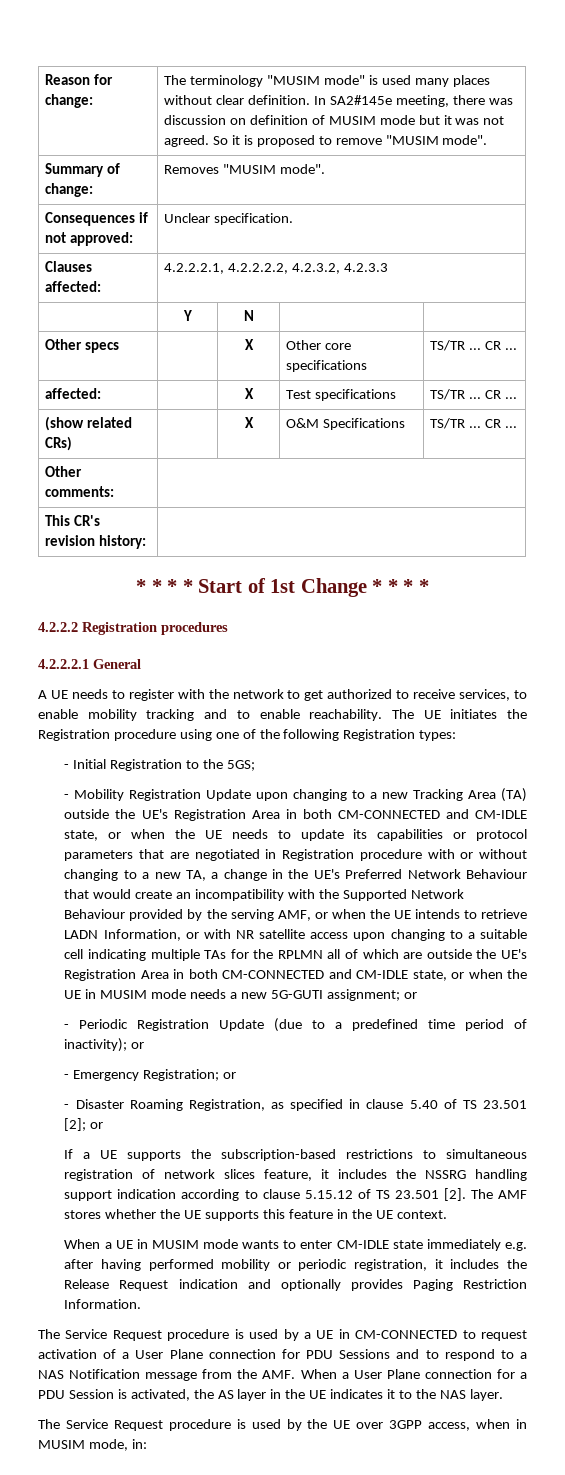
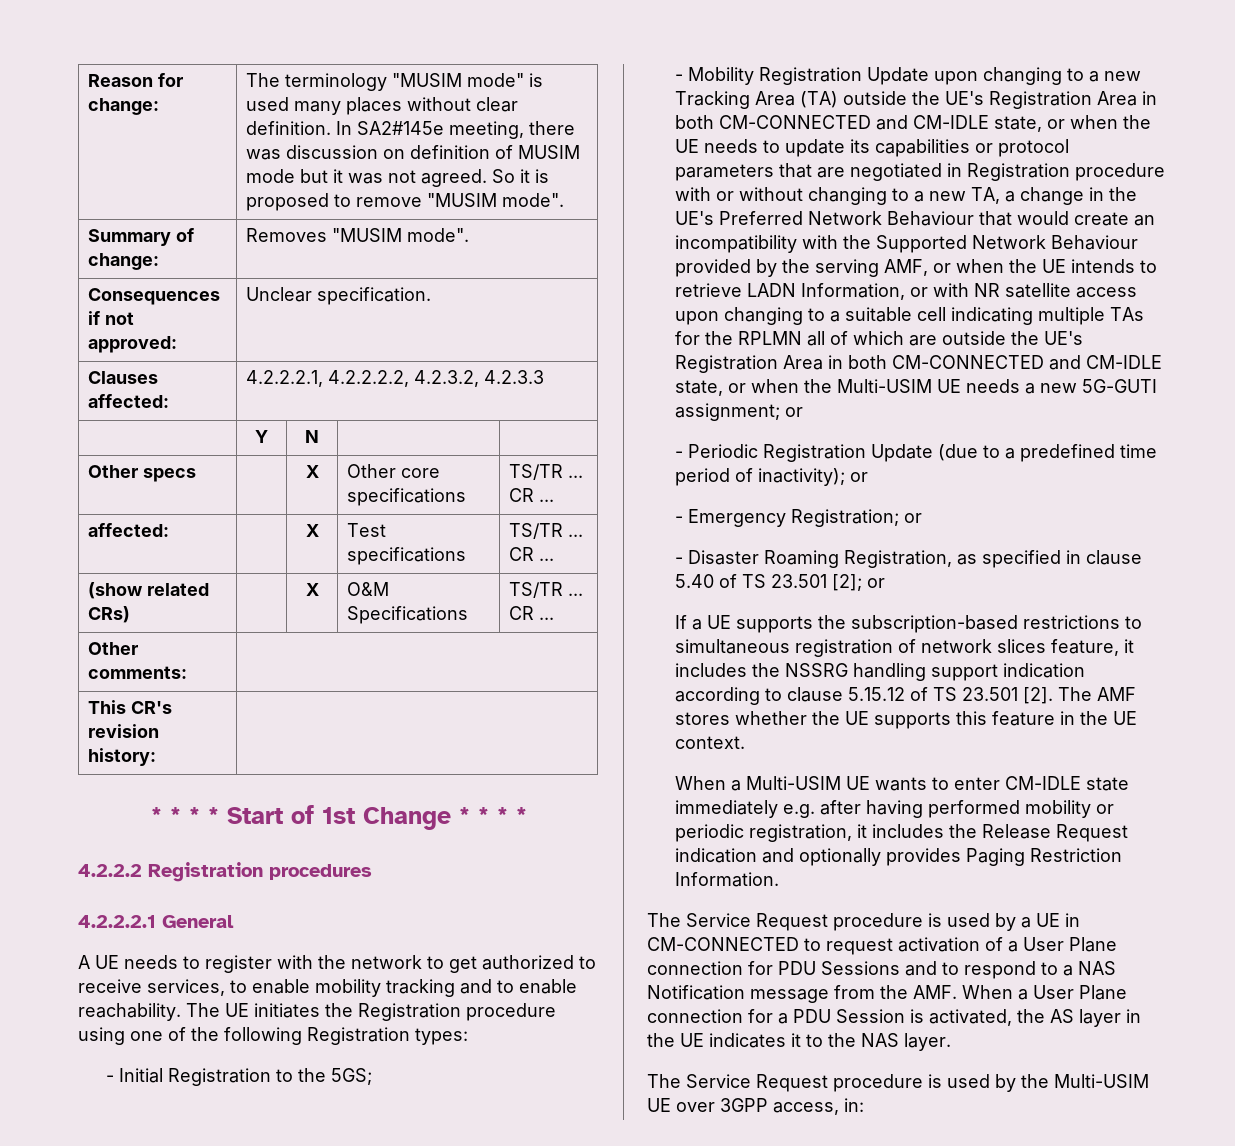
- - Mobility Registration Update upon changing to a new Tracking Area (TA) outside the UE's Registration Area in both CM-CONNECTED and CM-IDLE state, or when the UE needs to update its capabilities or protocol parameters that are negotiated in Registration procedure with or without changing to a new TA, a change in the UE's Preferred Network Behaviour that would create an incompatibility with the Supported Network Behaviour provided by the serving AMF, or when the UE intends to retrieve LADN Information, or with NR satellite access upon changing to a suitable cell indicating multiple TAs for the RPLMN all of which are outside the UE's Registration Area in both CM-CONNECTED and CM-IDLE state, or when the UE in MUSIM mode needs a new 5G-GUTI assignment;
+ - Mobility Registration Update upon changing to a new Tracking Area (TA) outside the UE's Registration Area in both CM-CONNECTED and CM-IDLE state, or when the UE needs to update its capabilities or protocol parameters that are negotiated in Registration procedure with or without changing to a new TA, a change in the UE's Preferred Network Behaviour that would create an incompatibility with the Supported Network Behaviour provided by the serving AMF, or when the UE intends to retrieve LADN Information, or with NR satellite access upon changing to a suitable cell indicating multiple TAs for the RPLMN all of which are outside the UE's Registration Area in both CM-CONNECTED and CM-IDLE state, or when the Multi-USIM UE needs a new 5G-GUTI assignment;
- When a UE in MUSIM mode wants to enter CM-IDLE state immediately e.g. after having performed mobility or periodic registration, it includes the Release Request indication and optionally provides Paging Restriction Information.
+ When a Multi-USIM UE wants to enter CM-IDLE state immediately e.g. after having performed mobility or periodic registration, it includes the Release Request indication and optionally provides Paging Restriction Information.
- The Service Request procedure is used by the UE over 3GPP access, when in MUSIM mode, in:
+ The Service Request procedure is used by the Multi-USIM UE over 3GPP access, in:

